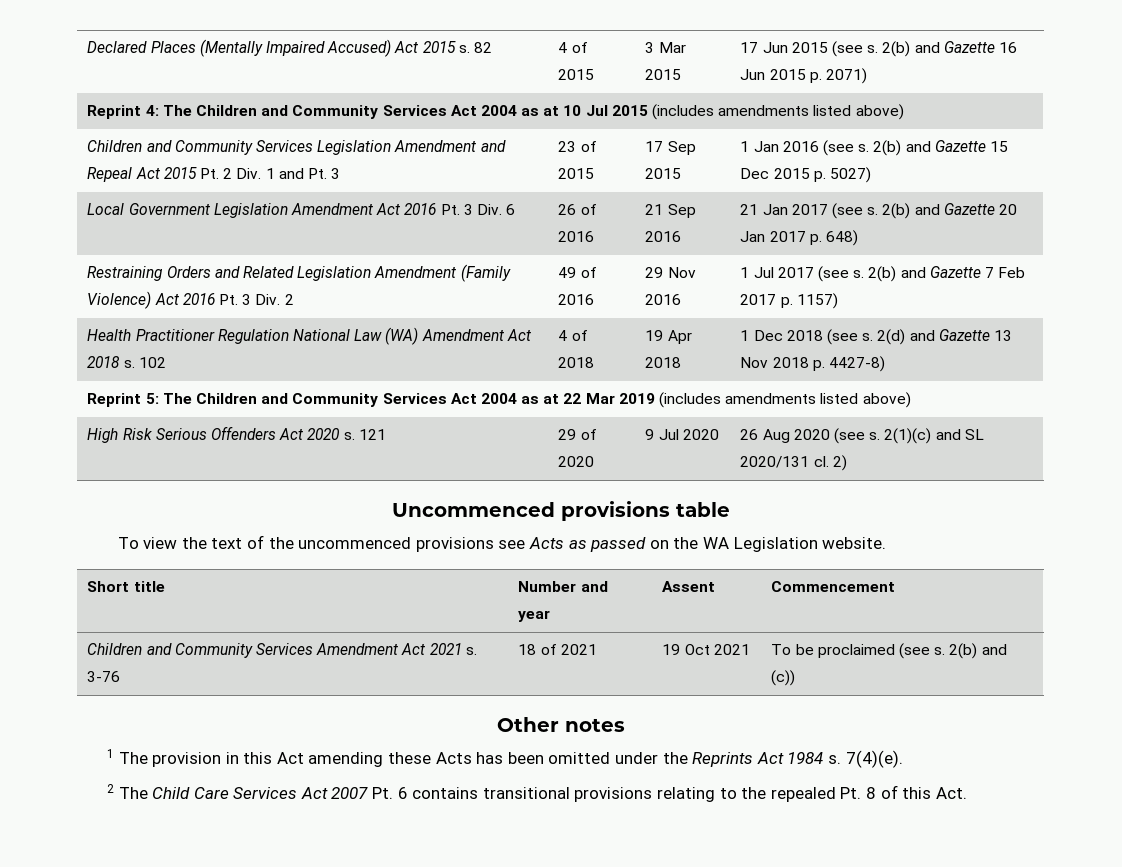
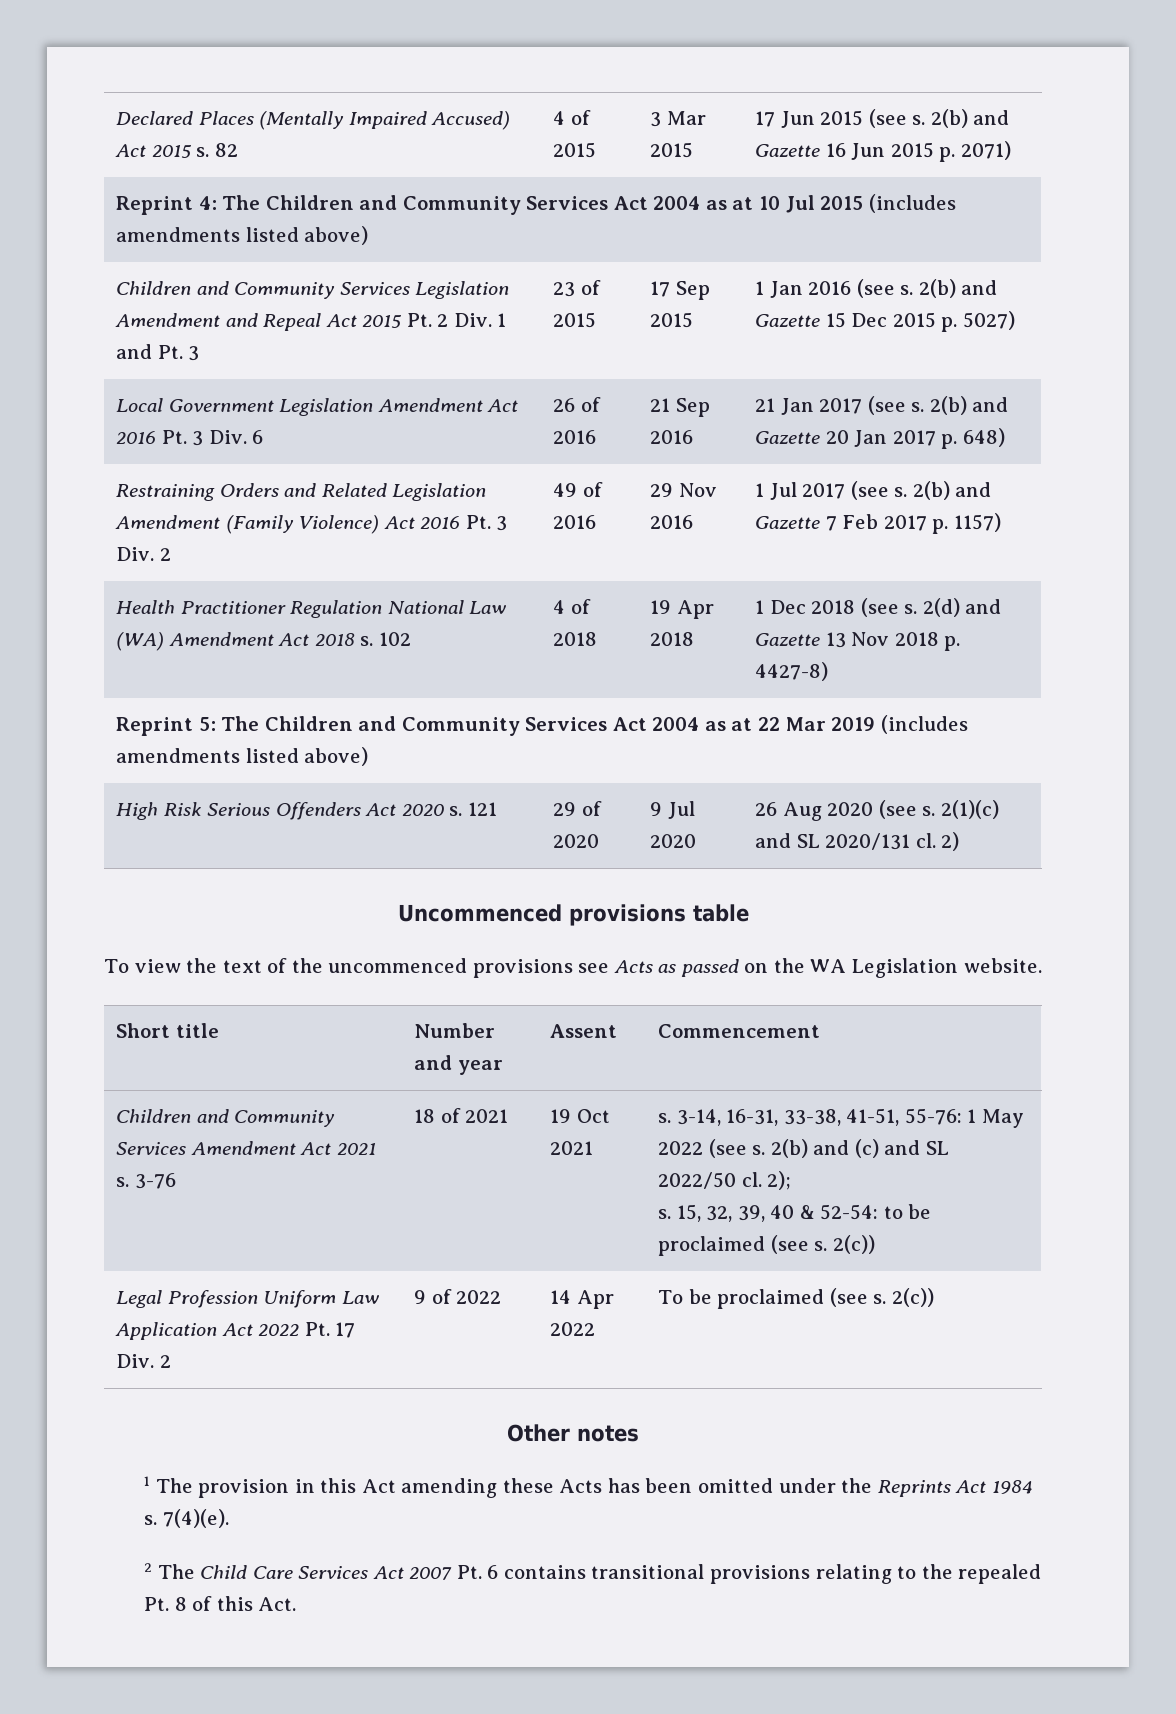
- To be proclaimed (see s. 2(b) and (c))
+ s. 3-14, 16-31, 33-38, 41-51, 55-76: 1 May 2022 (see s. 2(b) and (c) and SL 2022/50 cl. 2);
+ s. 15, 32, 39, 40 & 52-54: to be proclaimed (see s. 2(c))
+ Legal Profession Uniform Law Application Act 2022 Pt. 17 Div. 2 | 9 of 2022 | 14 Apr 2022 | To be proclaimed (see s. 2(c))

